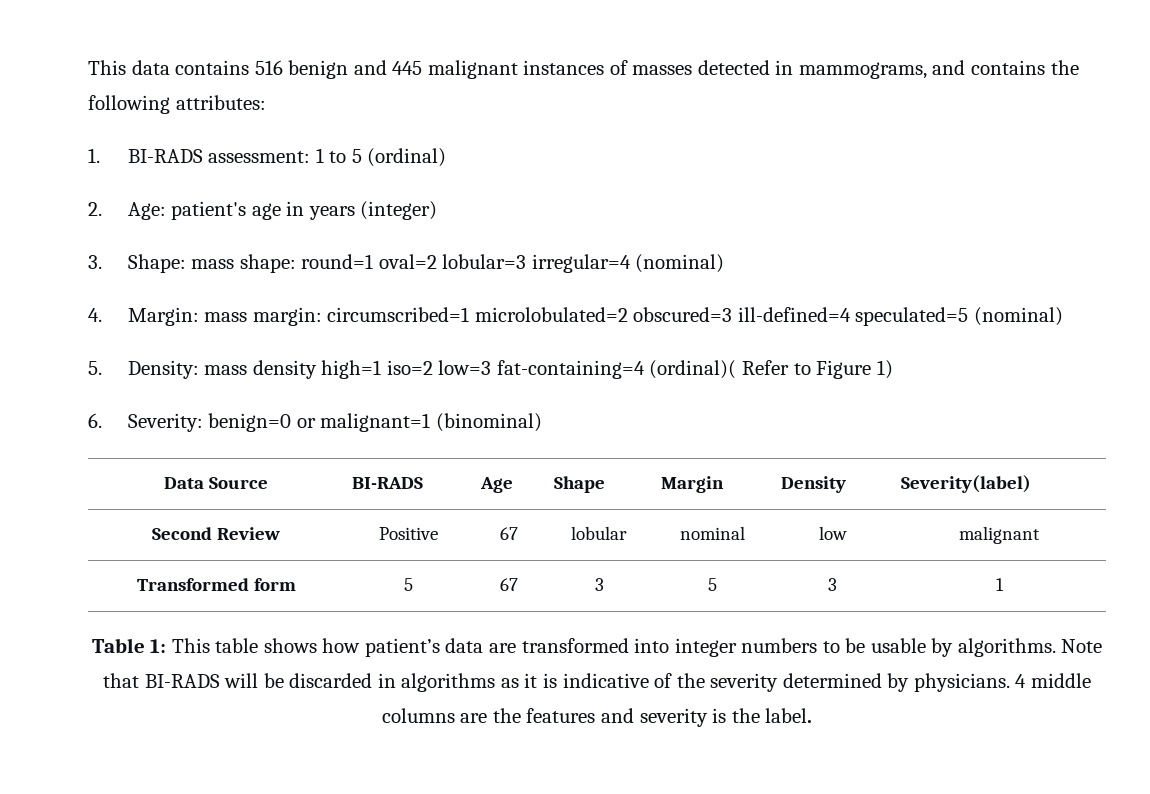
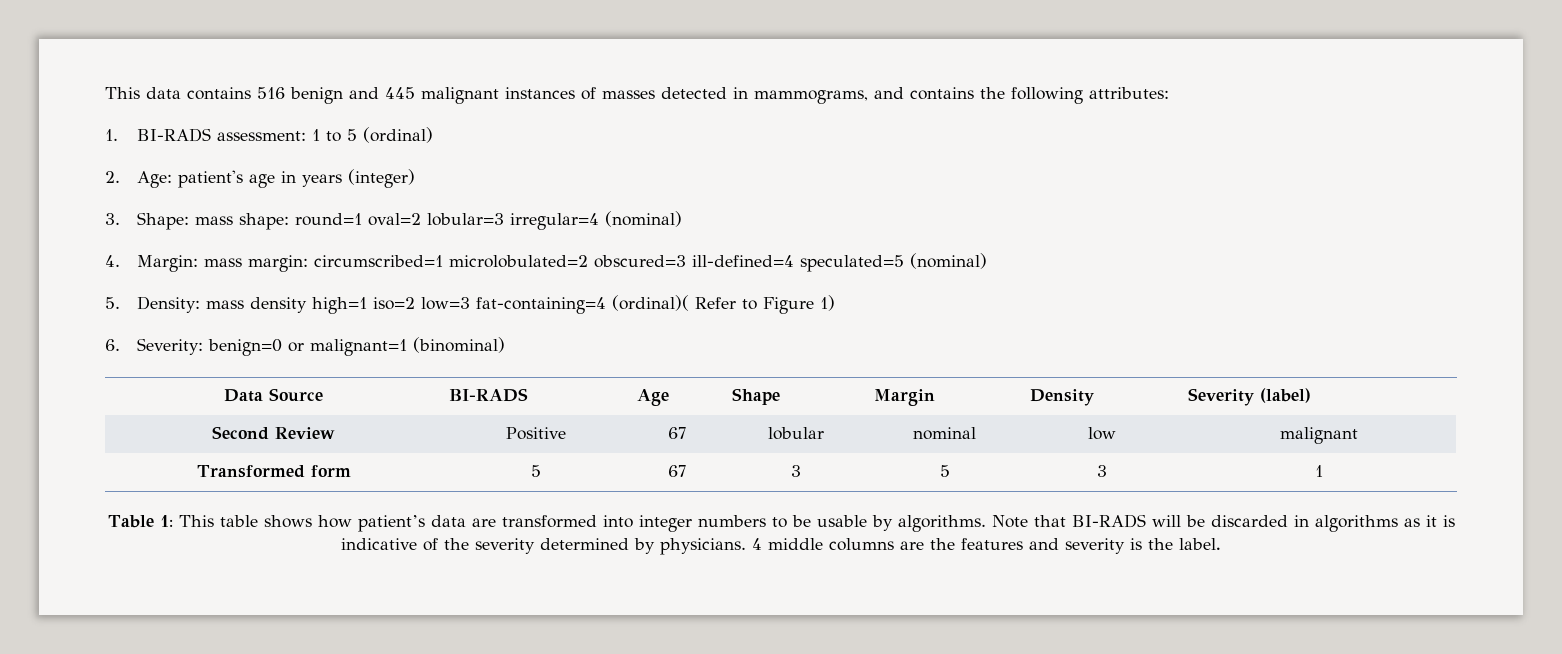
- Data Source | BI-RADS | Age | Shape | Margin | Density | Severity(label)
+ Data Source | BI-RADS | Age | Shape | Margin | Density | Severity (label)

